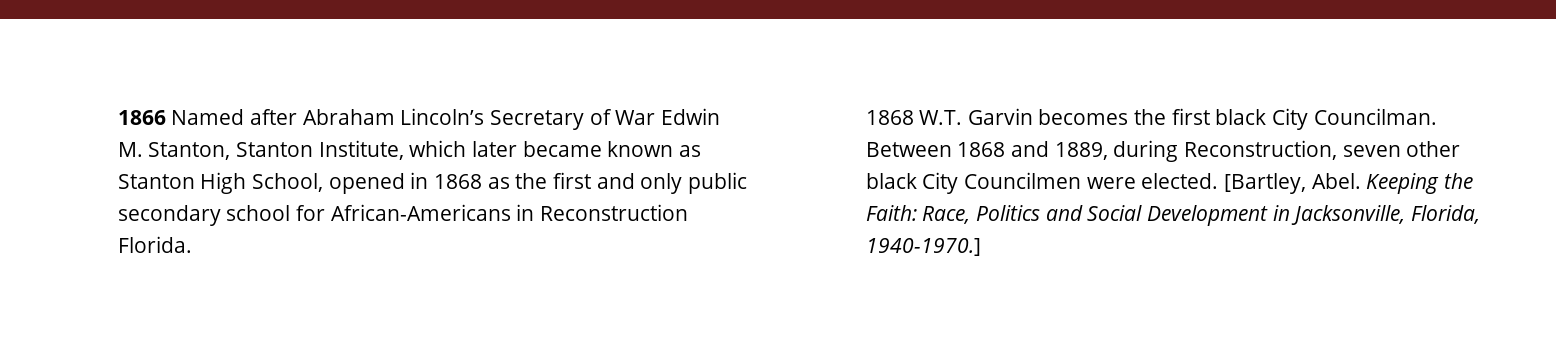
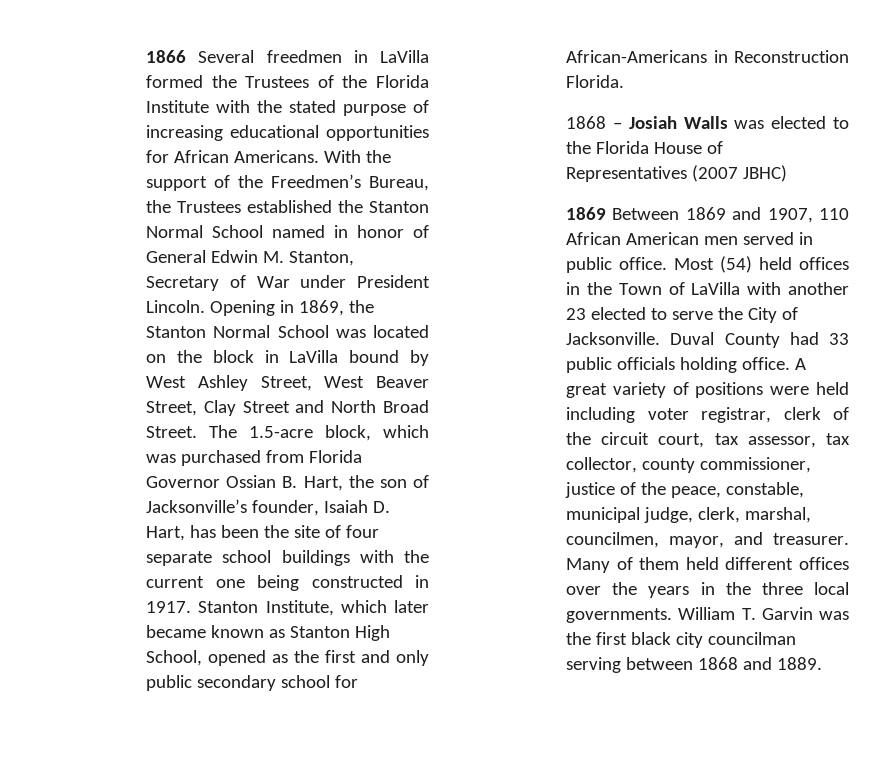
- 1866 Named after Abraham Lincoln’s Secretary of War Edwin M. Stanton, Stanton Institute, which later became known as Stanton High School, opened in 1868 as the first and only public secondary school for African-Americans in Reconstruction Florida.
+ 1866 Several freedmen in LaVilla formed the Trustees of the Florida Institute with the stated purpose of increasing educational opportunities for African Americans. With the support of the Freedmen’s Bureau, the Trustees established the Stanton Normal School named in honor of General Edwin M. Stanton, Secretary of War under President Lincoln. Opening in 1869, the Stanton Normal School was located on the block in LaVilla bound by West Ashley Street, West Beaver Street, Clay Street and North Broad Street. The 1.5-acre block, which was purchased from Florida Governor Ossian B. Hart, the son of Jacksonville’s founder, Isaiah D. Hart, has been the site of four separate school buildings with the current one being constructed in 1917. Stanton Institute, which later became known as Stanton High School, opened as the first and only public secondary school for African-Americans in Reconstruction Florida.
- 1868 W.T. Garvin becomes the first black City Councilman. Between 1868 and 1889, during Reconstruction, seven other black City Councilmen were elected. [Bartley, Abel. Keeping the Faith: Race, Politics and Social Development in Jacksonville, Florida, 1940-1970.]
+ 1868 – Josiah Walls was elected to the Florida House of Representatives (2007 JBHC)
+ 1869 Between 1869 and 1907, 110 African American men served in public office. Most (54) held offices in the Town of LaVilla with another 23 elected to serve the City of Jacksonville. Duval County had 33 public officials holding office. A great variety of positions were held including voter registrar, clerk of the circuit court, tax assessor, tax collector, county commissioner, justice of the peace, constable, municipal judge, clerk, marshal, councilmen, mayor, and treasurer. Many of them held different offices over the years in the three local governments. William T. Garvin was the first black city councilman serving between 1868 and 1889.

